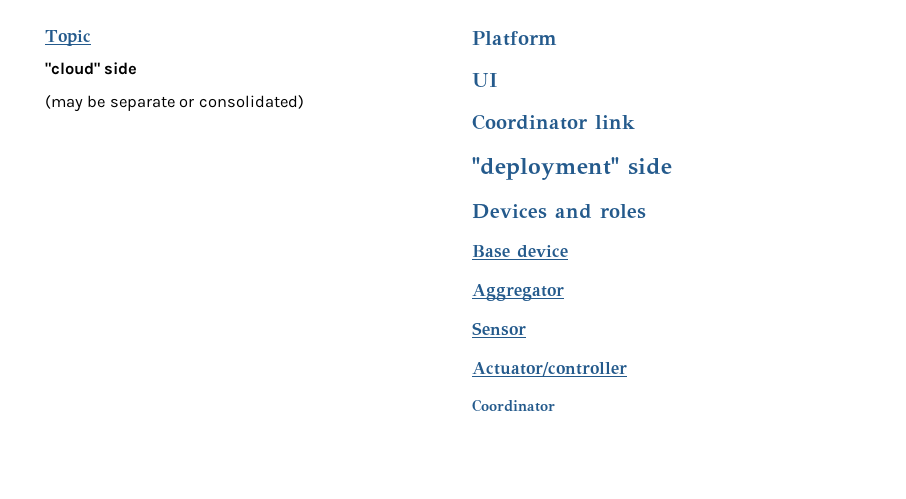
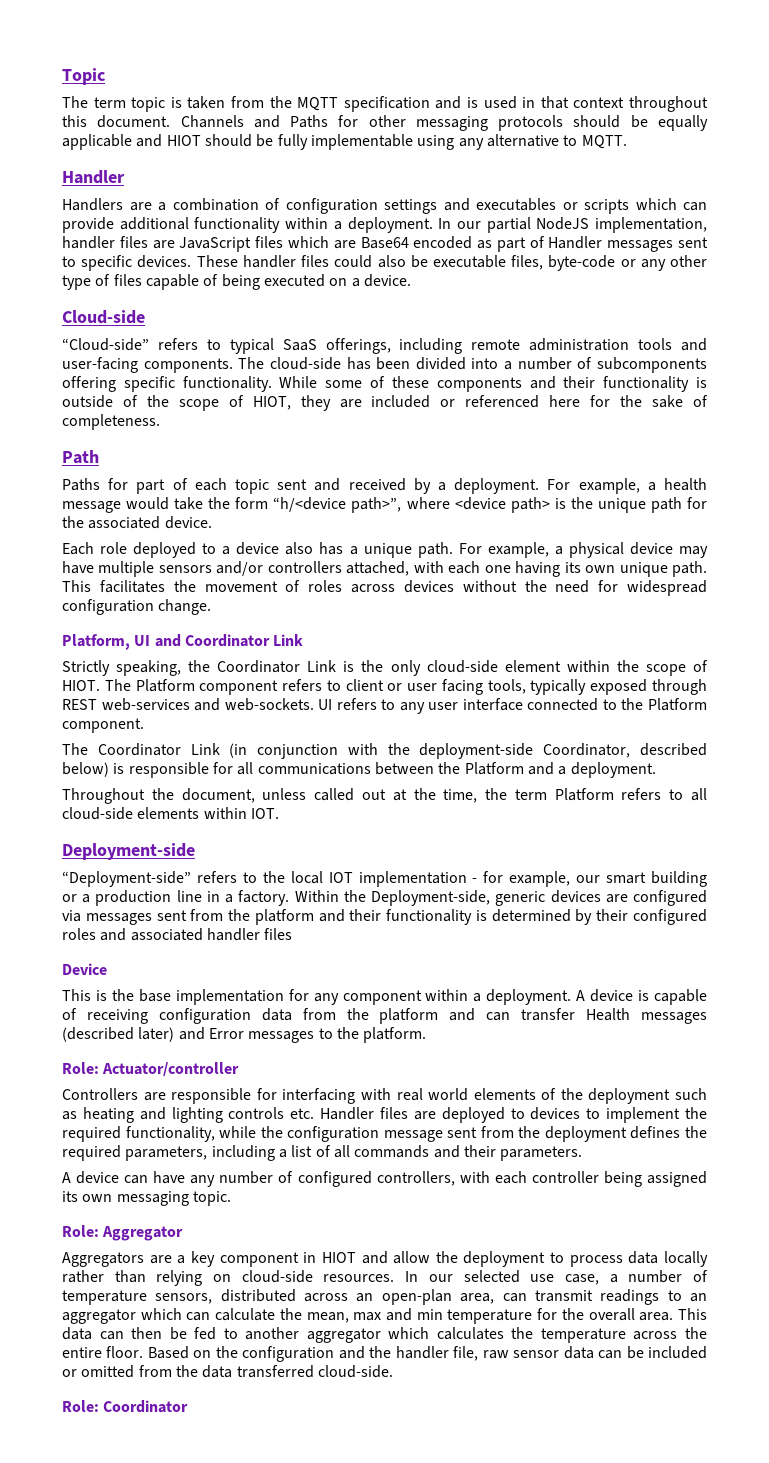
- "cloud" side
- (may be separate or consolidated)
- Platform
- UI
- Coordinator link
- "deployment" side
- Devices and roles
- Base device
- Aggregator
- Sensor
- Actuator/controller
- Coordinator
+ The term topic is taken from the MQTT specification and is used in that context throughout this document. Channels and Paths for other messaging protocols should be equally applicable and HIOT should be fully implementable using any alternative to MQTT.
+ Handler
+ Handlers are a combination of configuration settings and executables or scripts which can provide additional functionality within a deployment. In our partial NodeJS implementation, handler files are JavaScript files which are Base64 encoded as part of Handler messages sent to specific devices. These handler files could also be executable files, byte-code or any other type of files capable of being executed on a device.
+ Cloud-side
+ “Cloud-side” refers to typical SaaS offerings, including remote administration tools and user-facing components. The cloud-side has been divided into a number of subcomponents offering specific functionality. While some of these components and their functionality is outside of the scope of HIOT, they are included or referenced here for the sake of completeness.
+ Path
+ Paths for part of each topic sent and received by a deployment. For example, a health message would take the form “h/<device path>”, where <device path> is the unique path for the associated device.
+ Each role deployed to a device also has a unique path. For example, a physical device may have multiple sensors and/or controllers attached, with each one having its own unique path. This facilitates the movement of roles across devices without the need for widespread configuration change.
+ Platform, UI and Coordinator Link
+ Strictly speaking, the Coordinator Link is the only cloud-side element within the scope of HIOT. The Platform component refers to client or user facing tools, typically exposed through REST web-services and web-sockets. UI refers to any user interface connected to the Platform component.
+ The Coordinator Link (in conjunction with the deployment-side Coordinator, described below) is responsible for all communications between the Platform and a deployment.
+ Throughout the document, unless called out at the time, the term Platform refers to all cloud-side elements within IOT.
+ Deployment-side
+ “Deployment-side” refers to the local IOT implementation - for example, our smart building or a production line in a factory. Within the Deployment-side, generic devices are configured via messages sent from the platform and their functionality is determined by their configured roles and associated handler files
+ Device
+ This is the base implementation for any component within a deployment. A device is capable of receiving configuration data from the platform and can transfer Health messages (described later) and Error messages to the platform.
+ Role: Actuator/controller
+ Controllers are responsible for interfacing with real world elements of the deployment such as heating and lighting controls etc. Handler files are deployed to devices to implement the required functionality, while the configuration message sent from the deployment defines the required parameters, including a list of all commands and their parameters.
+ A device can have any number of configured controllers, with each controller being assigned its own messaging topic.
+ Role: Aggregator
+ Aggregators are a key component in HIOT and allow the deployment to process data locally rather than relying on cloud-side resources. In our selected use case, a number of temperature sensors, distributed across an open-plan area, can transmit readings to an aggregator which can calculate the mean, max and min temperature for the overall area. This data can then be fed to another aggregator which calculates the temperature across the entire floor. Based on the configuration and the handler file, raw sensor data can be included or omitted from the data transferred cloud-side.
+ Role: Coordinator

